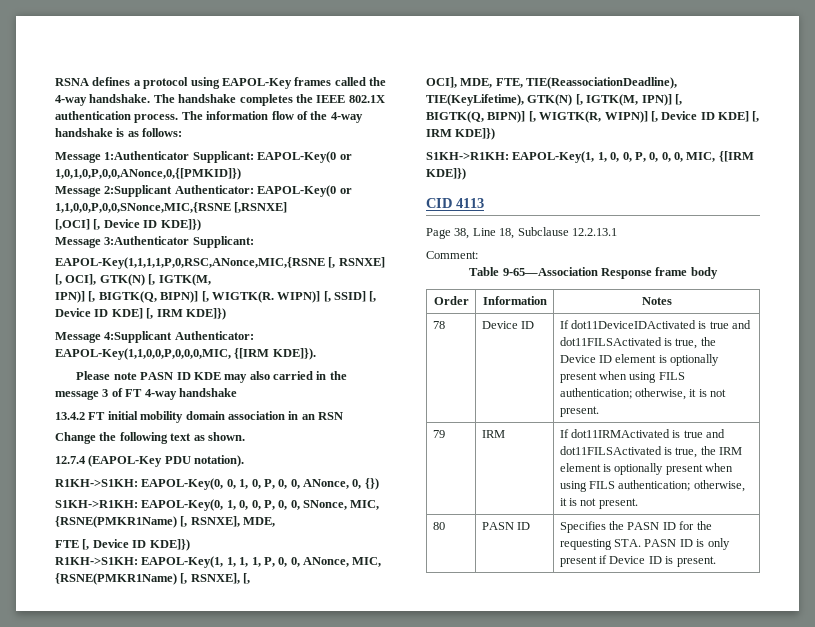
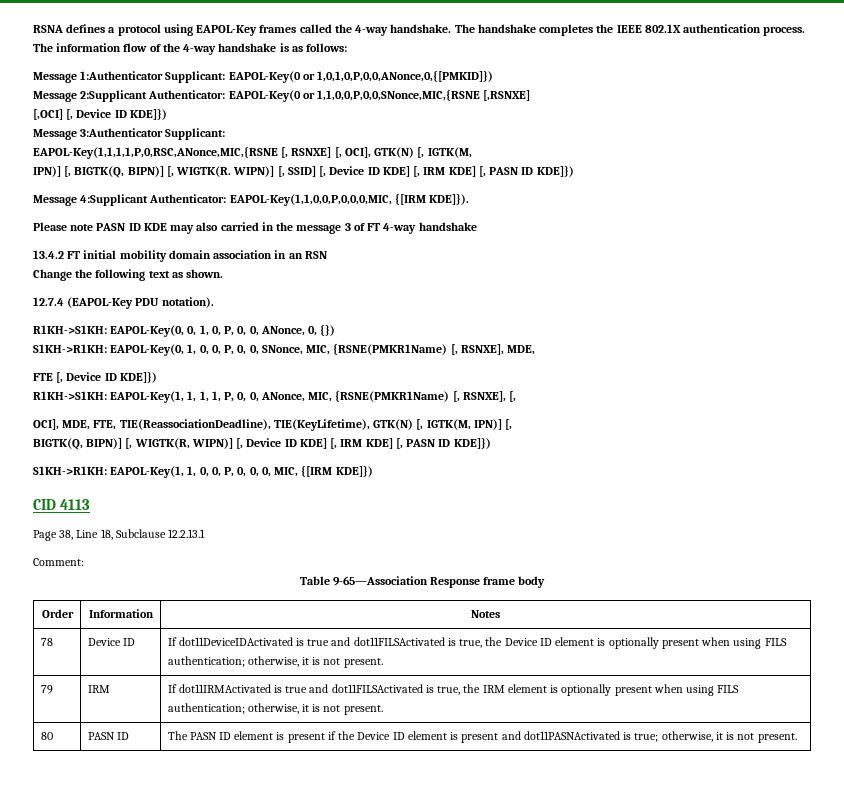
- WIPN)] [, SSID] [, Device ID KDE] [, IRM KDE]})
+ WIPN)] [, SSID] [, Device ID KDE] [, IRM KDE] [, PASN ID KDE]})
- BIGTK(Q, BIPN)] [, WIGTK(R, WIPN)] [, Device ID KDE] [, IRM KDE]})
+ BIGTK(Q, BIPN)] [, WIGTK(R, WIPN)] [, Device ID KDE] [, IRM KDE] [, PASN ID KDE]})
- 80 | PASN ID | Specifies the PASN ID for the requesting STA. PASN ID is only present if Device ID is present.
+ 80 | PASN ID | The PASN ID element is present if the Device ID element is present and dot11PASNActivated is true; otherwise, it is not present.

